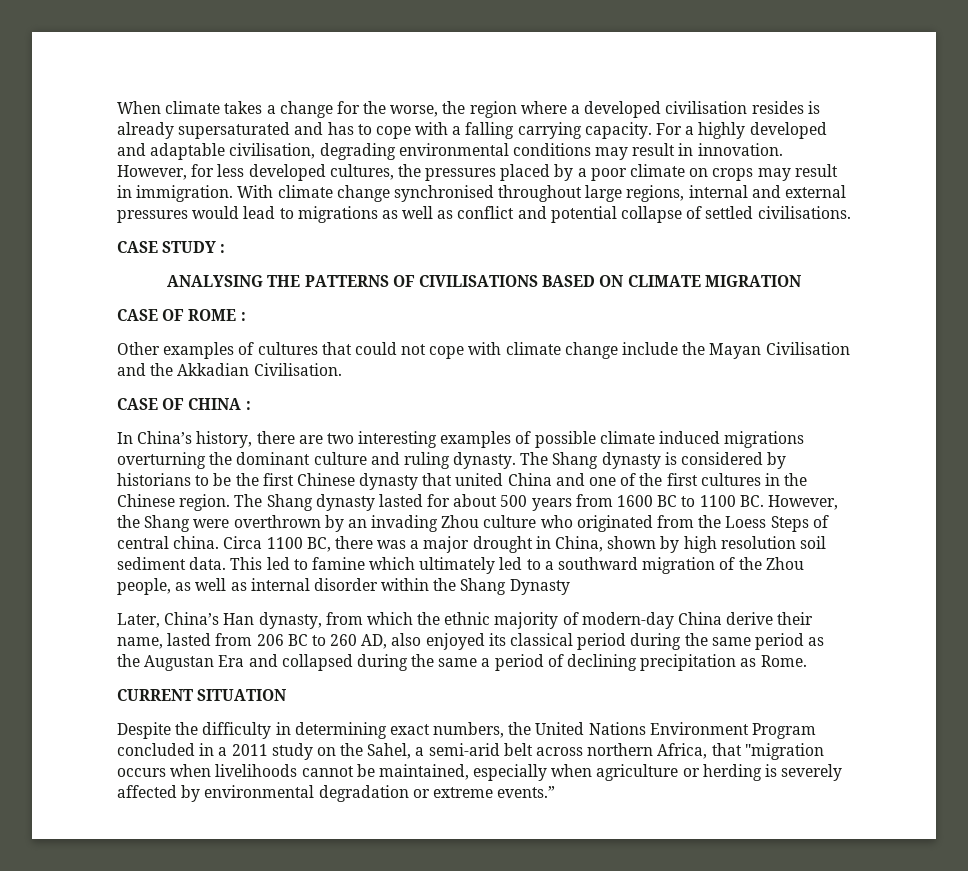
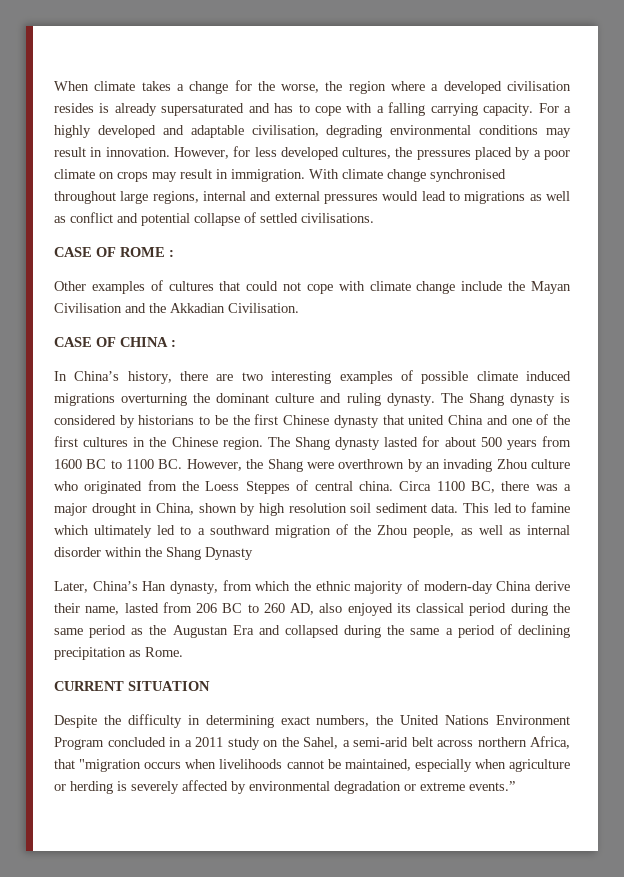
- CASE STUDY :
- ANALYSING THE PATTERNS OF CIVILISATIONS BASED ON CLIMATE MIGRATION
- The Shang dynasty lasted for about 500 years from 1600 BC to 1100 BC. However, the Shang were overthrown by an invading Zhou culture who originated from the Loess Steps of central china.
+ The Shang dynasty lasted for about 500 years from 1600 BC to 1100 BC. However, the Shang were overthrown by an invading Zhou culture who originated from the Loess Steppes of central china.

